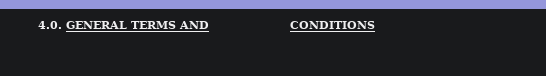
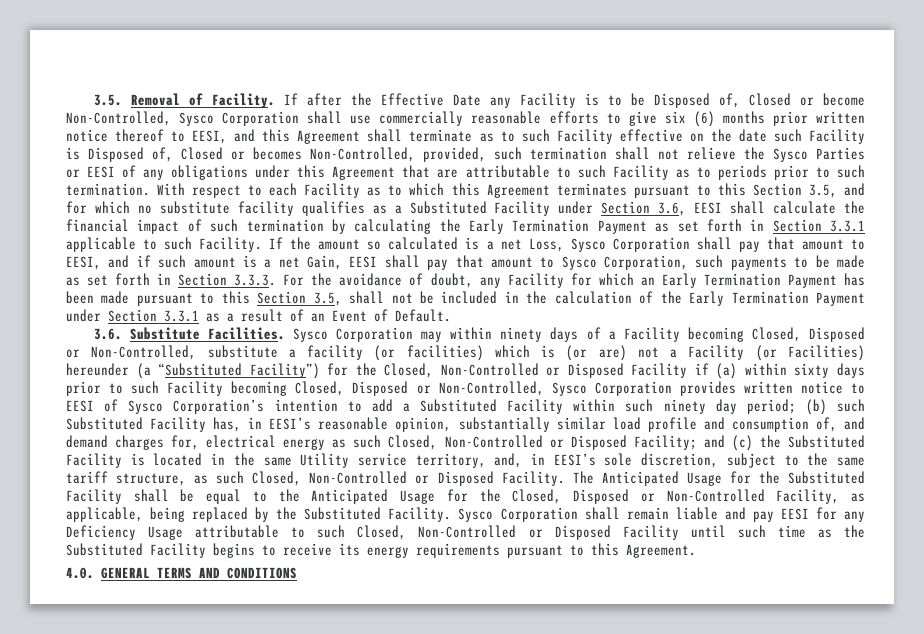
+ 3.5. Removal of Facility. If after the Effective Date any Facility is to be Disposed of, Closed or become Non-Controlled, Sysco Corporation shall use commercially reasonable efforts to give six (6) months prior written notice thereof to EESI, and this Agreement shall terminate as to such Facility effective on the date such Facility is Disposed of, Closed or becomes Non-Controlled, provided, such termination shall not relieve the Sysco Parties or EESI of any obligations under this Agreement that are attributable to such Facility as to periods prior to such termination. With respect to each Facility as to which this Agreement terminates pursuant to this Section 3.5, and for which no substitute facility qualifies as a Substituted Facility under Section 3.6, EESI shall calculate the financial impact of such termination by calculating the Early Termination Payment as set forth in Section 3.3.1 applicable to such Facility. If the amount so calculated is a net Loss, Sysco Corporation shall pay that amount to EESI, and if such amount is a net Gain, EESI shall pay that amount to Sysco Corporation, such payments to be made as set forth in Section 3.3.3. For the avoidance of doubt, any Facility for which an Early Termination Payment has been made pursuant to this Section 3.5, shall not be included in the calculation of the Early Termination Payment under Section 3.3.1 as a result of an Event of Default.
+ 3.6. Substitute Facilities. Sysco Corporation may within ninety days of a Facility becoming Closed, Disposed or Non-Controlled, substitute a facility (or facilities) which is (or are) not a Facility (or Facilities) hereunder (a “Substituted Facility”) for the Closed, Non-Controlled or Disposed Facility if (a) within sixty days prior to such Facility becoming Closed, Disposed or Non-Controlled, Sysco Corporation provides written notice to EESI of Sysco Corporation’s intention to add a Substituted Facility within such ninety day period; (b) such Substituted Facility has, in EESI’s reasonable opinion, substantially similar load profile and consumption of, and demand charges for, electrical energy as such Closed, Non-Controlled or Disposed Facility; and (c) the Substituted Facility is located in the same Utility service territory, and, in EESI’s sole discretion, subject to the same tariff structure, as such Closed, Non-Controlled or Disposed Facility. The Anticipated Usage for the Substituted Facility shall be equal to the Anticipated Usage for the Closed, Disposed or Non-Controlled Facility, as applicable, being replaced by the Substituted Facility. Sysco Corporation shall remain liable and pay EESI for any Deficiency Usage attributable to such Closed, Non-Controlled or Disposed Facility until such time as the Substituted Facility begins to receive its energy requirements pursuant to this Agreement.

